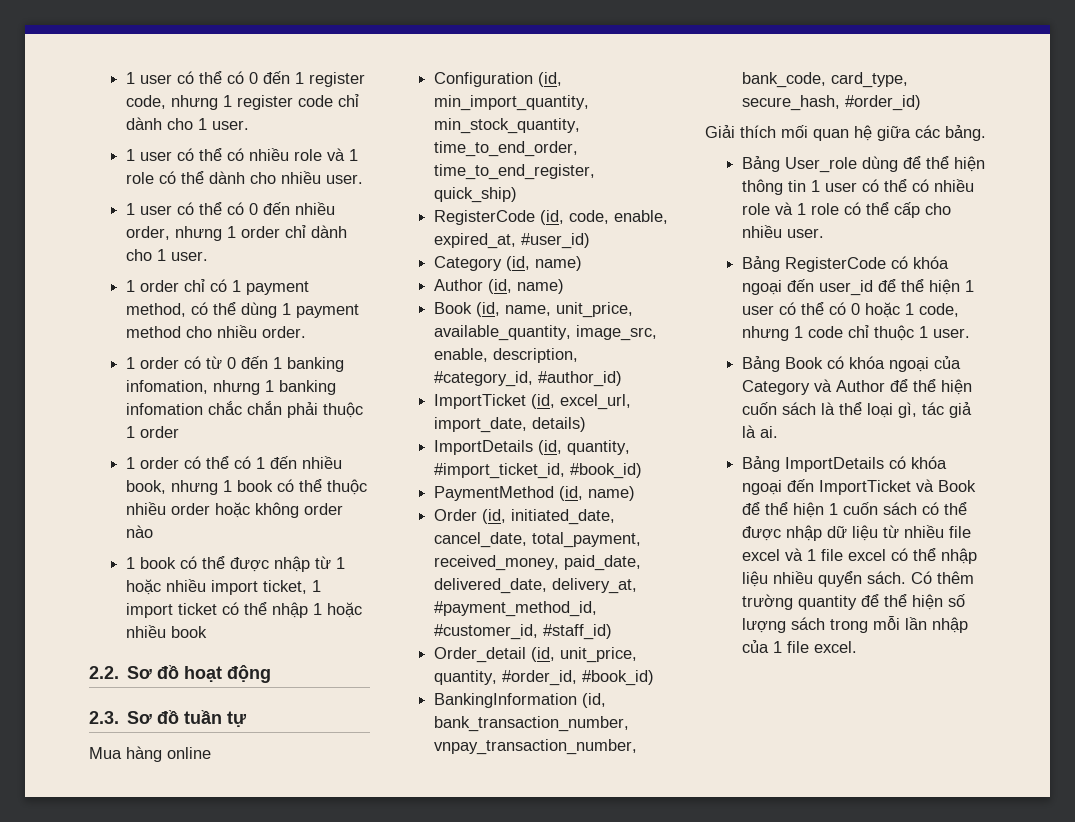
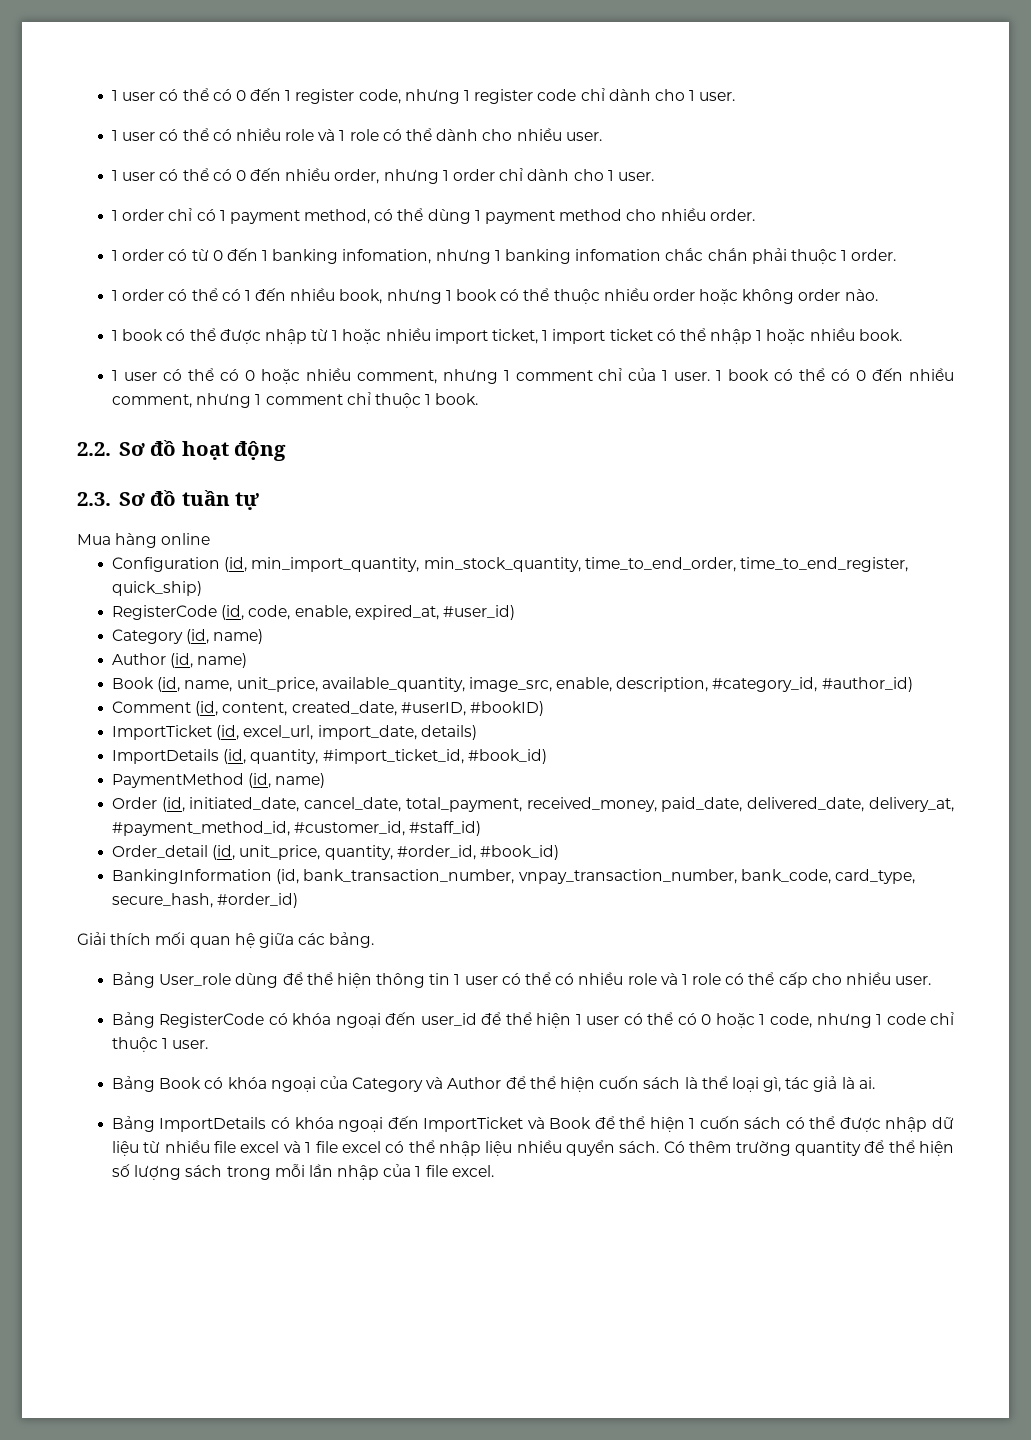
- 1 order có từ 0 đến 1 banking infomation, nhưng 1 banking infomation chắc chắn phải thuộc 1 order
+ 1 order có từ 0 đến 1 banking infomation, nhưng 1 banking infomation chắc chắn phải thuộc 1 order.
- 1 order có thể có 1 đến nhiều book, nhưng 1 book có thể thuộc nhiều order hoặc không order nào
+ 1 order có thể có 1 đến nhiều book, nhưng 1 book có thể thuộc nhiều order hoặc không order nào.
- 1 book có thể được nhập từ 1 hoặc nhiều import ticket, 1 import ticket có thể nhập 1 hoặc nhiều book
+ 1 book có thể được nhập từ 1 hoặc nhiều import ticket, 1 import ticket có thể nhập 1 hoặc nhiều book.
+ 1 user có thể có 0 hoặc nhiều comment, nhưng 1 comment chỉ của 1 user. 1 book có thể có 0 đến nhiều comment, nhưng 1 comment chỉ thuộc 1 book.
+ Comment (id, content, created_date, #userID, #bookID)

